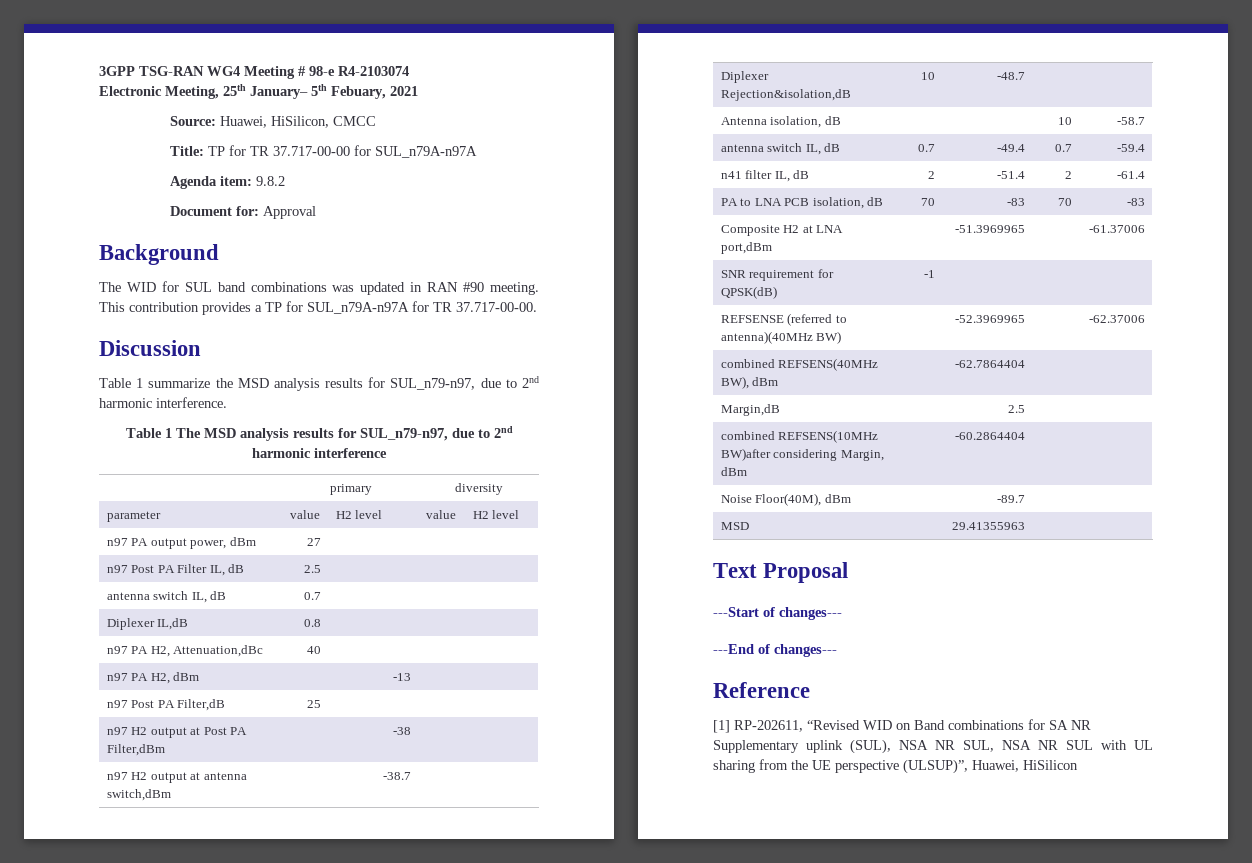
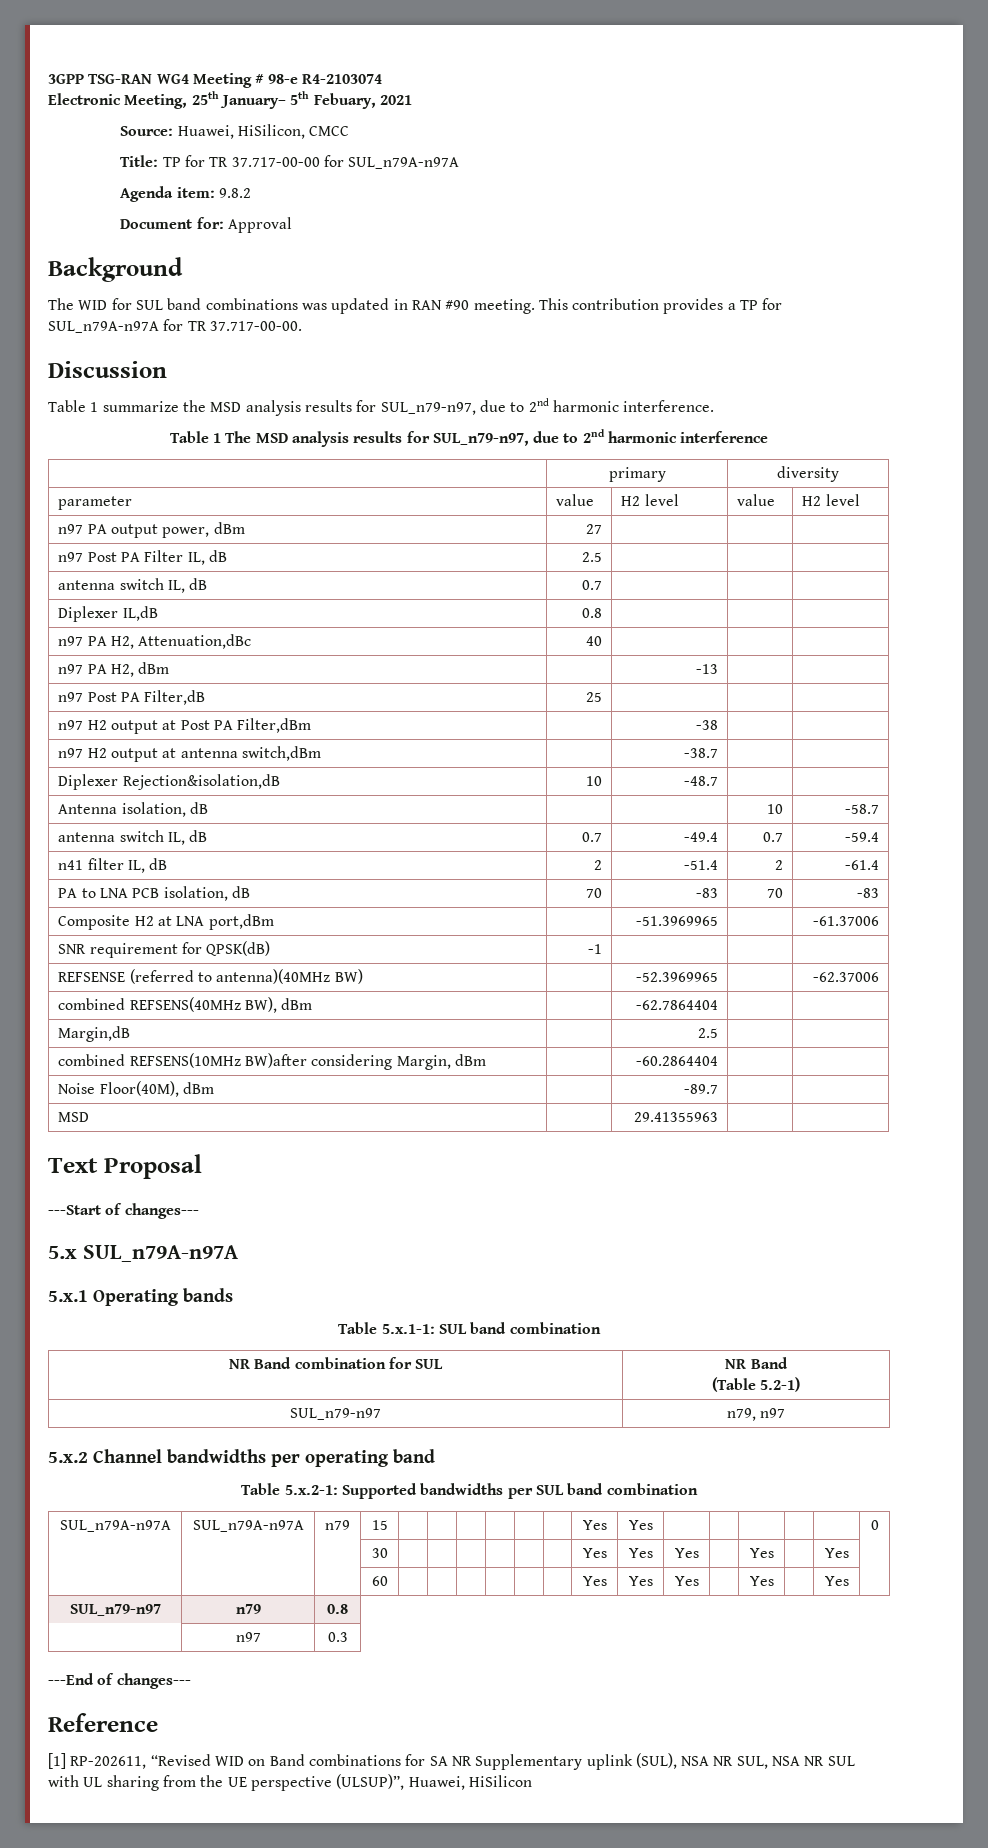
+ 5.x SUL_n79A-n97A
+ 5.x.1 Operating bands
+ Table 5.x.1-1: SUL band combination
+ NR Band combination for SUL | NR Band
+ (Table 5.2-1)
+ SUL_n79-n97 | n79, n97
+ 5.x.2 Channel bandwidths per operating band
+ Table 5.x.2-1: Supported bandwidths per SUL band combination
+ SUL_n79A-n97A | SUL_n79A-n97A | n79 | 15 | | | | | | | Yes | Yes | | | | | | 0
+ | | | 30 | | | | | | | Yes | Yes | Yes | | Yes | | Yes |
+ | | | 60 | | | | | | | Yes | Yes | Yes | | Yes | | Yes |
+ SUL_n79-n97 | n79 | 0.8
+ | n97 | 0.3

